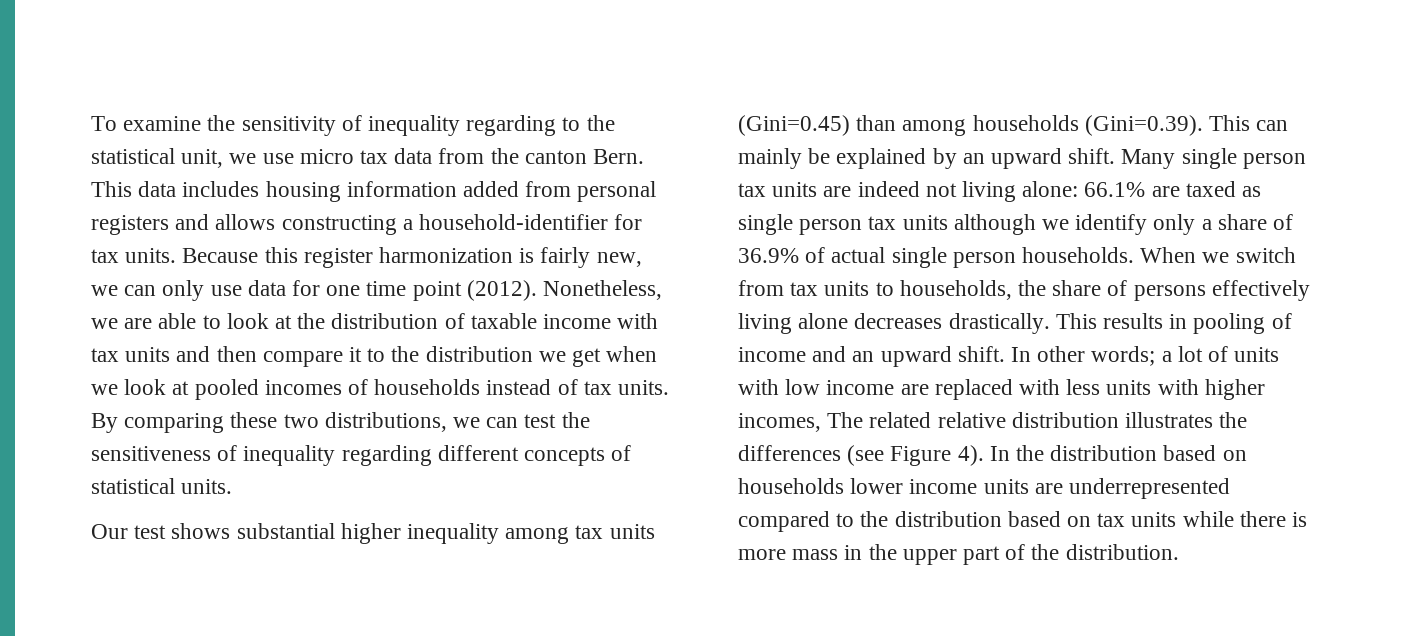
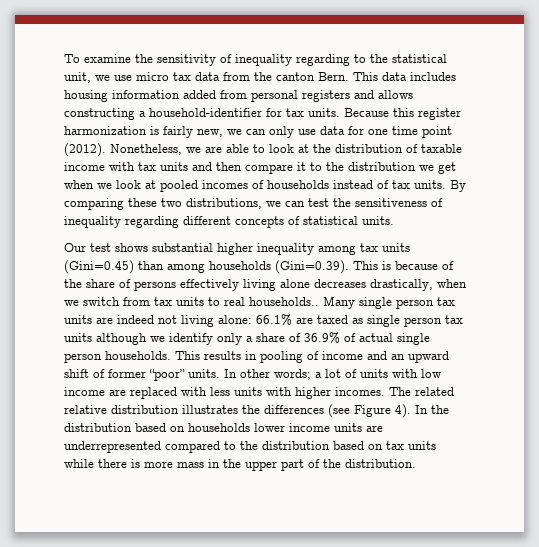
- Our test shows substantial higher inequality among tax units (Gini=0.45) than among households (Gini=0.39). This can mainly be explained by an upward shift.
+ Our test shows substantial higher inequality among tax units (Gini=0.45) than among households (Gini=0.39). This is because of the share of persons effectively living alone decreases drastically, when we switch from tax units to real households..
- When we switch from tax units to households, the share of persons effectively living alone decreases drastically.
- This results in pooling of income and an upward shift.
+ This results in pooling of income and an upward shift of former “poor” units.
- In other words; a lot of units with low income are replaced with less units with higher incomes, The related relative distribution illustrates the differences (see Figure 4).
+ In other words; a lot of units with low income are replaced with less units with higher incomes. The related relative distribution illustrates the differences (see Figure 4).

